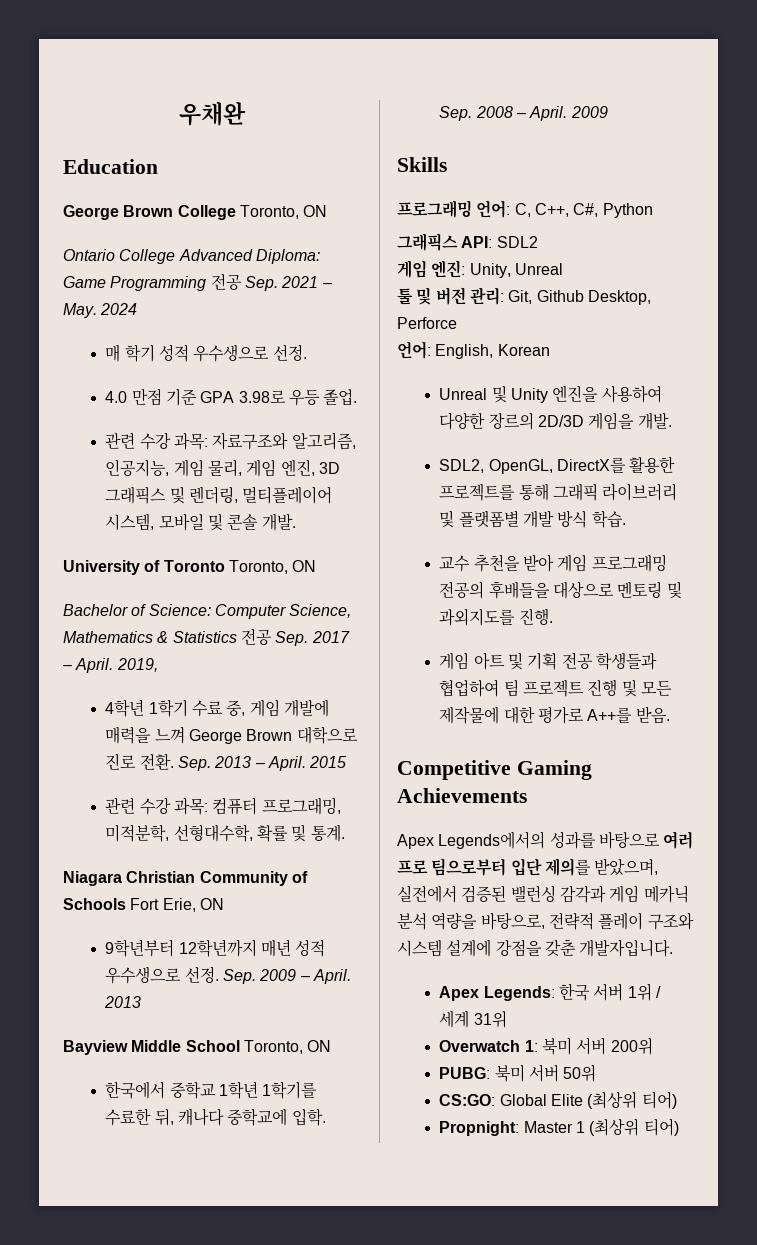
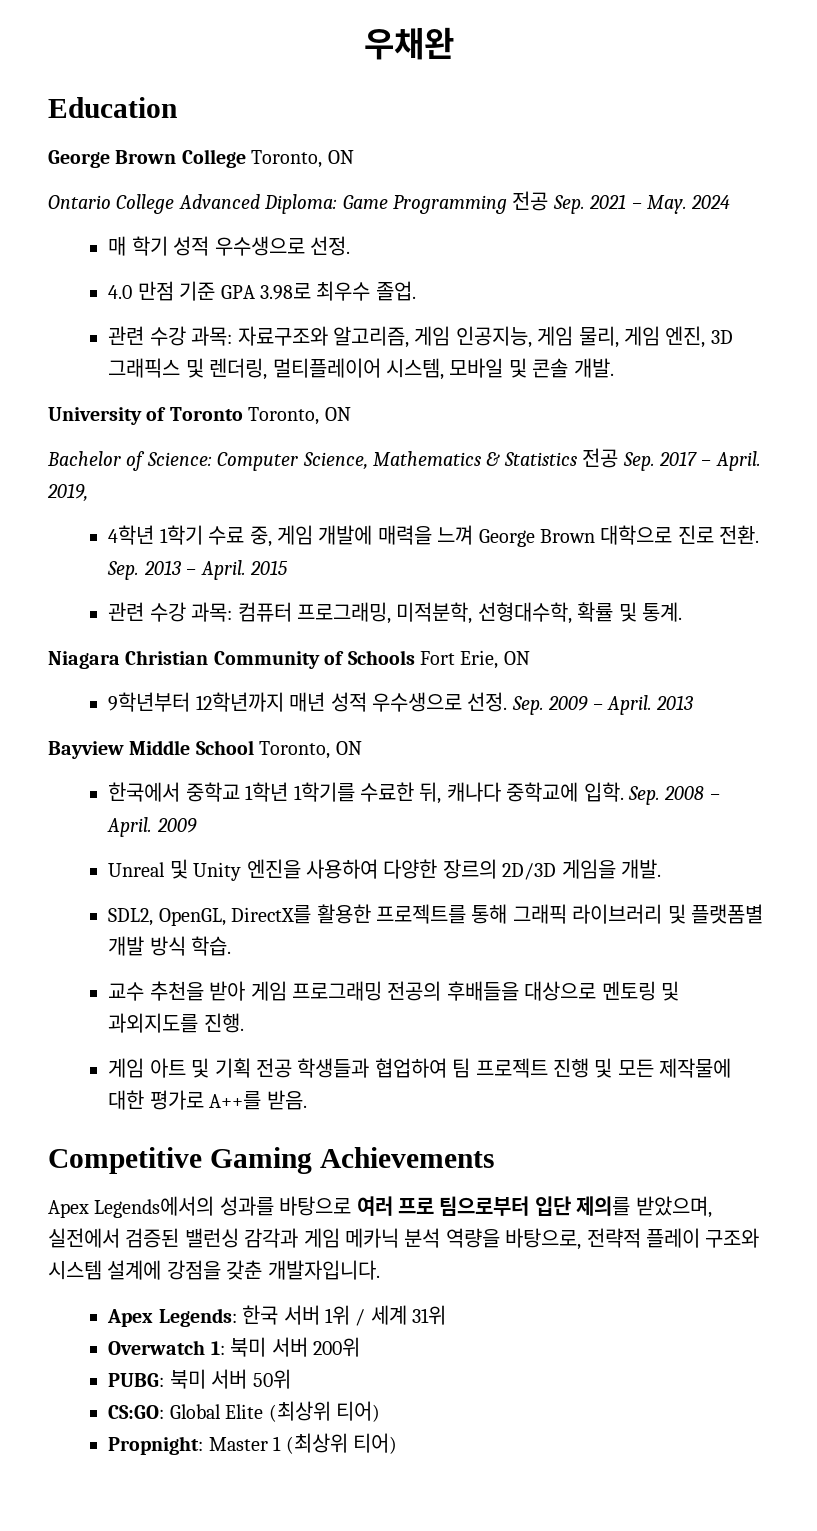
- 4.0 만점 기준 GPA 3.98로 우등 졸업.
+ 4.0 만점 기준 GPA 3.98로 최우수 졸업.
- 관련 수강 과목: 자료구조와 알고리즘, 인공지능, 게임 물리, 게임 엔진, 3D 그래픽스 및 렌더링, 멀티플레이어 시스템, 모바일 및 콘솔 개발.
+ 관련 수강 과목: 자료구조와 알고리즘, 게임 인공지능, 게임 물리, 게임 엔진, 3D 그래픽스 및 렌더링, 멀티플레이어 시스템, 모바일 및 콘솔 개발.
- Skills
- 프로그래밍 언어: C, C++, C#, Python
- 그래픽스 API: SDL2
- 게임 엔진: Unity, Unreal
- 툴 및 버전 관리: Git, Github Desktop, Perforce
- 언어: English, Korean

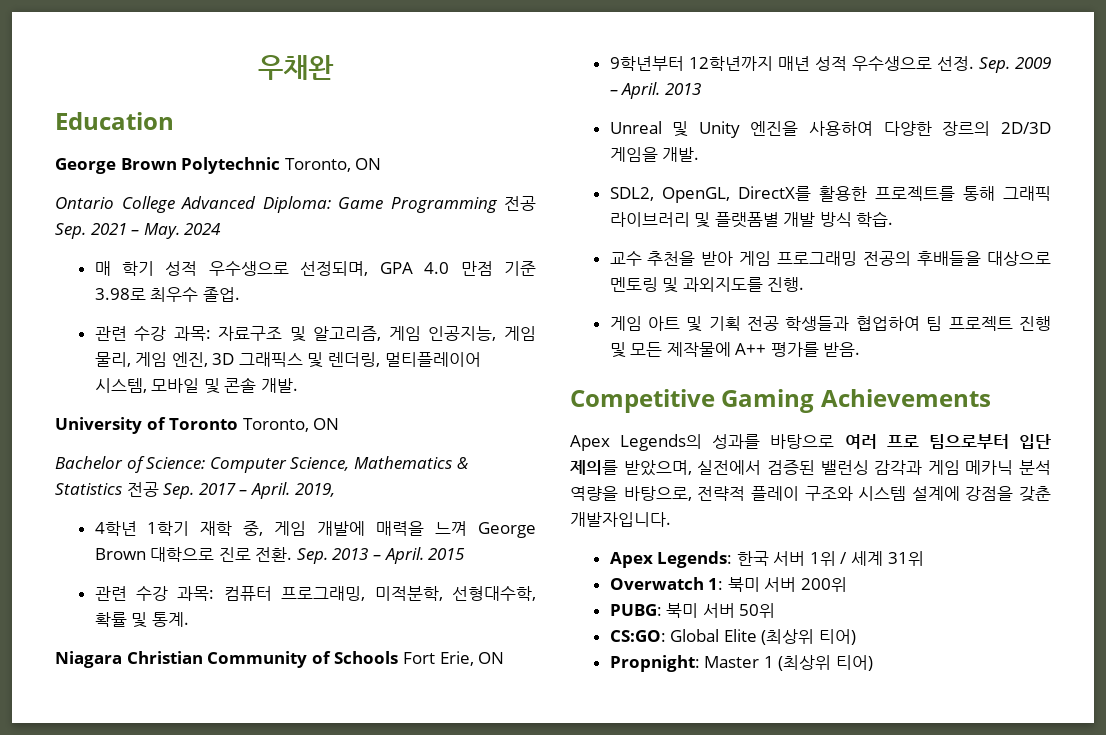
- George Brown College Toronto, ON
+ George Brown Polytechnic Toronto, ON
- 매 학기 성적 우수생으로 선정.
- 4.0 만점 기준 GPA 3.98로 최우수 졸업.
+ 매 학기 성적 우수생으로 선정되며, GPA 4.0 만점 기준 3.98로 최우수 졸업.
- 관련 수강 과목: 자료구조와 알고리즘, 게임 인공지능, 게임 물리, 게임 엔진, 3D 그래픽스 및 렌더링, 멀티플레이어 시스템, 모바일 및 콘솔 개발.
+ 관련 수강 과목: 자료구조 및 알고리즘, 게임 인공지능, 게임 물리, 게임 엔진, 3D 그래픽스 및 렌더링, 멀티플레이어 시스템, 모바일 및 콘솔 개발.
- 4학년 1학기 수료 중, 게임 개발에 매력을 느껴 George Brown 대학으로 진로 전환.
+ 4학년 1학기 재학 중, 게임 개발에 매력을 느껴 George Brown 대학으로 진로 전환.
- Bayview Middle School Toronto, ON
- 한국에서 중학교 1학년 1학기를 수료한 뒤, 캐나다 중학교에 입학. Sep. 2008 – April. 2009
- 게임 아트 및 기획 전공 학생들과 협업하여 팀 프로젝트 진행 및 모든 제작물에 대한 평가로 A++를 받음.
+ 게임 아트 및 기획 전공 학생들과 협업하여 팀 프로젝트 진행 및 모든 제작물에 A++ 평가를 받음.
- Apex Legends에서의 성과를 바탕으로 여러 프로 팀으로부터 입단 제의를 받았으며, 실전에서 검증된 밸런싱 감각과 게임 메카닉 분석 역량을 바탕으로, 전략적 플레이 구조와 시스템 설계에 강점을 갖춘 개발자입니다.
+ Apex Legends의 성과를 바탕으로 여러 프로 팀으로부터 입단 제의를 받았으며, 실전에서 검증된 밸런싱 감각과 게임 메카닉 분석 역량을 바탕으로, 전략적 플레이 구조와 시스템 설계에 강점을 갖춘 개발자입니다.

